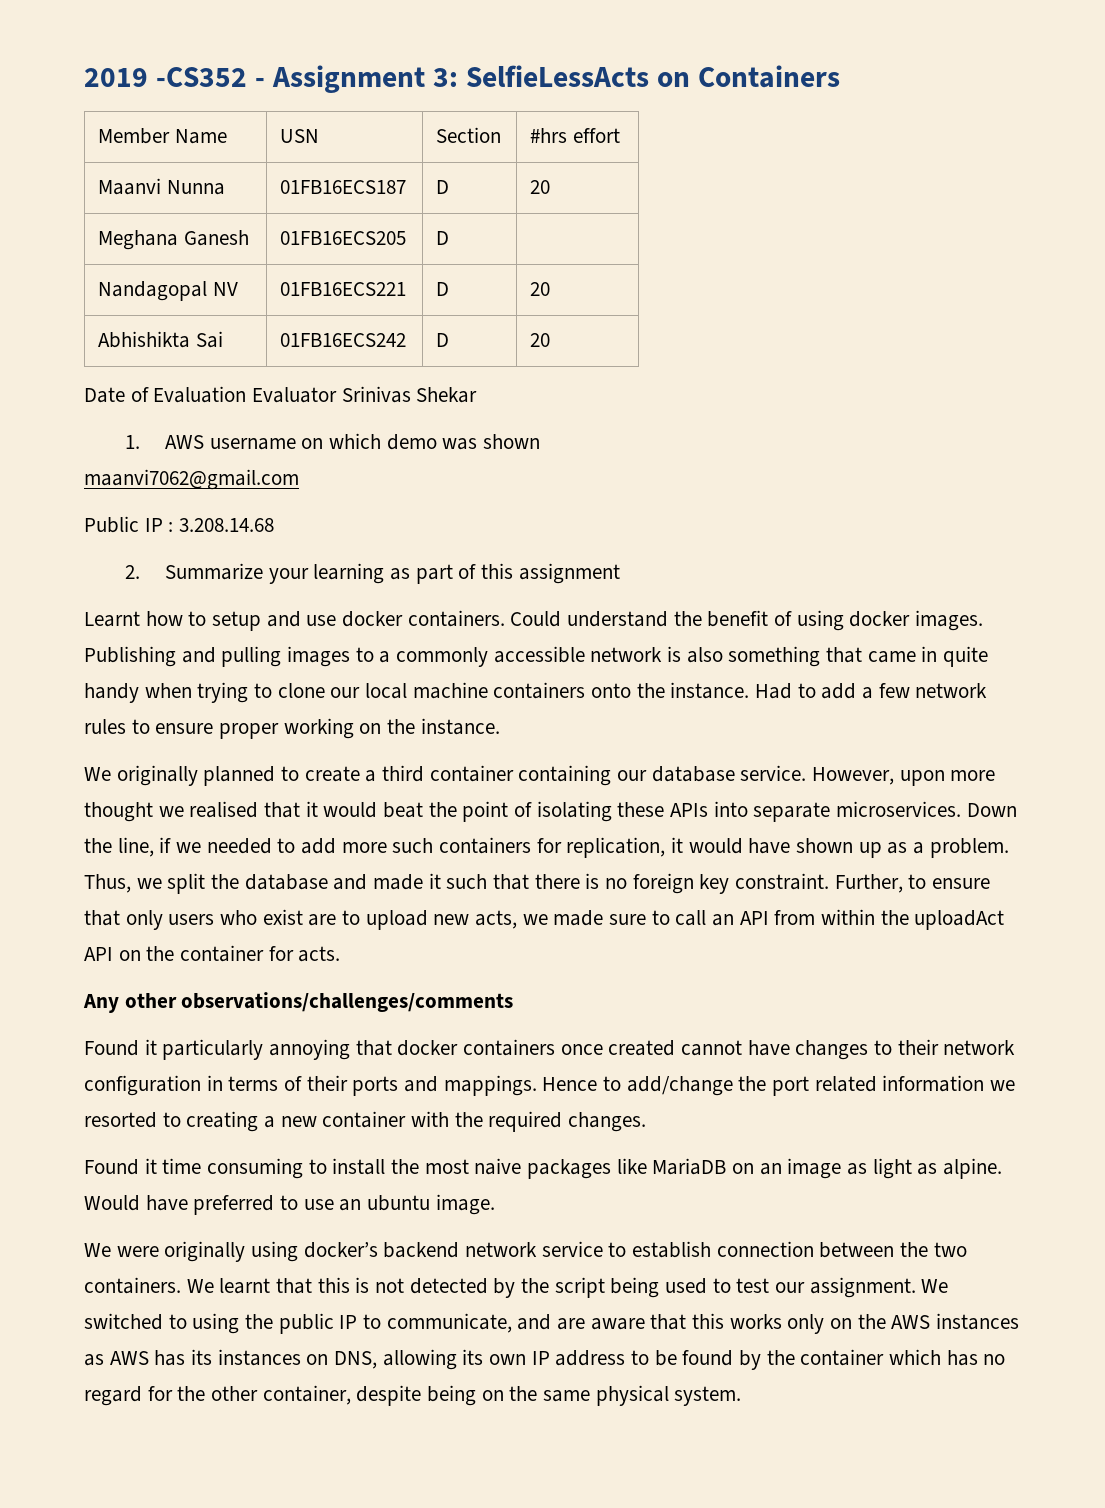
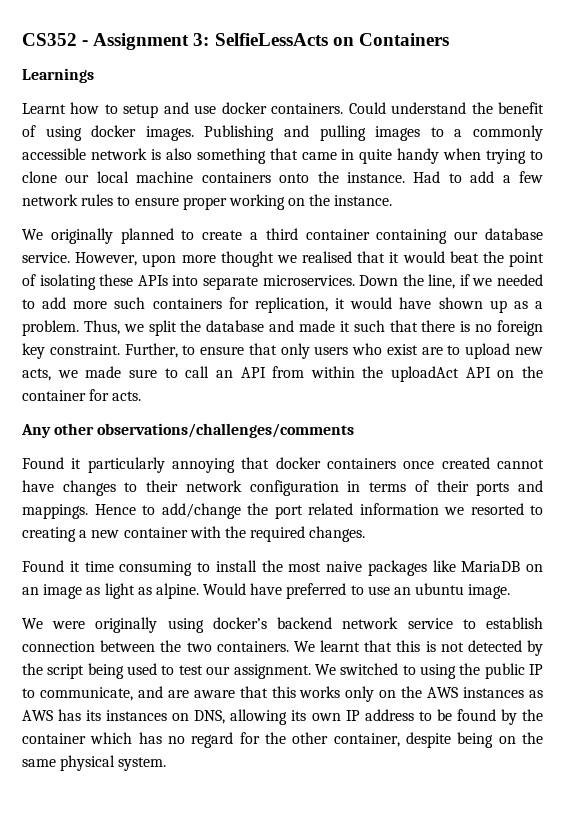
- 2019 -CS352 - Assignment 3: SelfieLessActs on Containers
+ CS352 - Assignment 3: SelfieLessActs on Containers
- Member Name | USN | Section | #hrs effort
- Maanvi Nunna | 01FB16ECS187 | D | 20
- Meghana Ganesh | 01FB16ECS205 | D |
- Nandagopal NV | 01FB16ECS221 | D | 20
- Abhishikta Sai | 01FB16ECS242 | D | 20
- Date of Evaluation Evaluator Srinivas Shekar
- 1. AWS username on which demo was shown
- maanvi7062@gmail.com
- Public IP : 3.208.14.68
- 2. Summarize your learning as part of this assignment
+ Learnings

